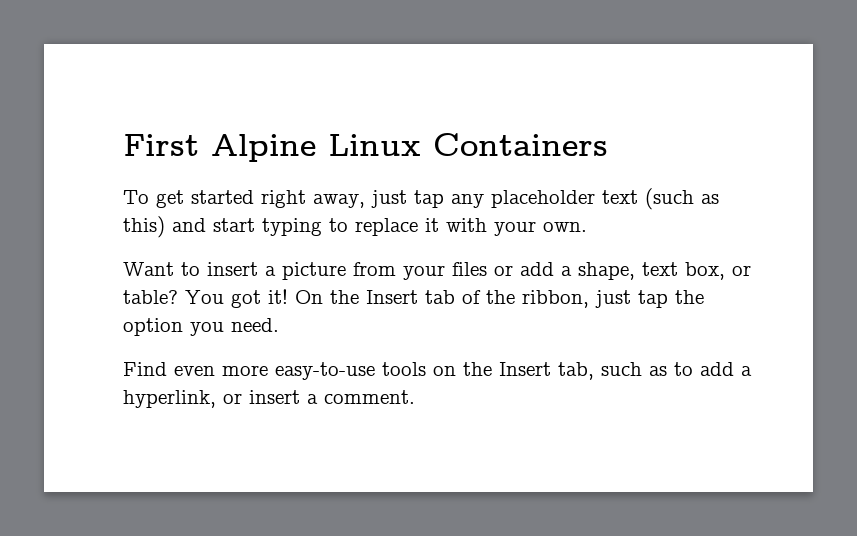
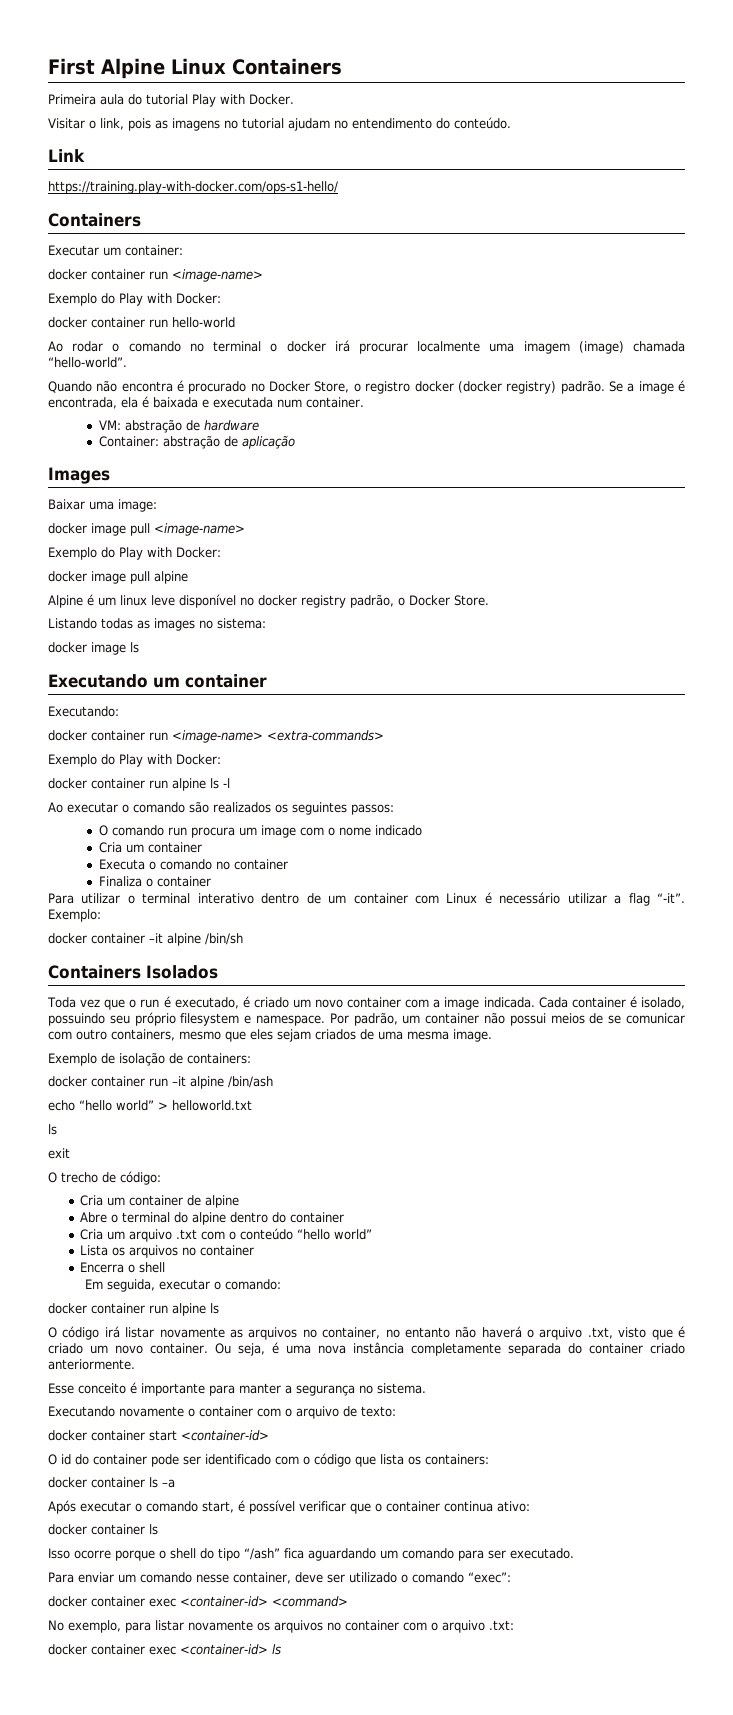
- To get started right away, just tap any placeholder text (such as this) and start typing to replace it with your own.
- Want to insert a picture from your files or add a shape, text box, or table? You got it! On the Insert tab of the ribbon, just tap the option you need.
- Find even more easy-to-use tools on the Insert tab, such as to add a hyperlink, or insert a comment.
+ Primeira aula do tutorial Play with Docker.
+ Visitar o link, pois as imagens no tutorial ajudam no entendimento do conteúdo.
+ Link
+ https://training.play-with-docker.com/ops-s1-hello/
+ Containers
+ Executar um container:
+ docker container run <image-name>
+ Exemplo do Play with Docker:
+ docker container run hello-world
+ Ao rodar o comando no terminal o docker irá procurar localmente uma imagem (image) chamada “hello-world”.
+ Quando não encontra é procurado no Docker Store, o registro docker (docker registry) padrão. Se a image é encontrada, ela é baixada e executada num container.
+ VM: abstração de hardware
+ Container: abstração de aplicação
+ Images
+ Baixar uma image:
+ docker image pull <image-name>
+ Exemplo do Play with Docker:
+ docker image pull alpine
+ Alpine é um linux leve disponível no docker registry padrão, o Docker Store.
+ Listando todas as images no sistema:
+ docker image ls
+ Executando um container
+ Executando:
+ docker container run <image-name> <extra-commands>
+ Exemplo do Play with Docker:
+ docker container run alpine ls -l
+ Ao executar o comando são realizados os seguintes passos:
+ O comando run procura um image com o nome indicado
+ Cria um container
+ Executa o comando no container
+ Finaliza o container
+ Para utilizar o terminal interativo dentro de um container com Linux é necessário utilizar a flag “-it”. Exemplo:
+ docker container –it alpine /bin/sh
+ Containers Isolados
+ Toda vez que o run é executado, é criado um novo container com a image indicada. Cada container é isolado, possuindo seu próprio filesystem e namespace. Por padrão, um container não possui meios de se comunicar com outro containers, mesmo que eles sejam criados de uma mesma image.
+ Exemplo de isolação de containers:
+ docker container run –it alpine /bin/ash
+ echo “hello world” > helloworld.txt
+ ls
+ exit
+ O trecho de código:
+ Cria um container de alpine
+ Abre o terminal do alpine dentro do container
+ Cria um arquivo .txt com o conteúdo “hello world”
+ Lista os arquivos no container
+ Encerra o shell
+ Em seguida, executar o comando:
+ docker container run alpine ls
+ O código irá listar novamente as arquivos no container, no entanto não haverá o arquivo .txt, visto que é criado um novo container. Ou seja, é uma nova instância completamente separada do container criado anteriormente.
+ Esse conceito é importante para manter a segurança no sistema.
+ Executando novamente o container com o arquivo de texto:
+ docker container start <container-id>
+ O id do container pode ser identificado com o código que lista os containers:
+ docker container ls –a
+ Após executar o comando start, é possível verificar que o container continua ativo:
+ docker container ls
+ Isso ocorre porque o shell do tipo “/ash” fica aguardando um comando para ser executado.
+ Para enviar um comando nesse container, deve ser utilizado o comando “exec”:
+ docker container exec <container-id> <command>
+ No exemplo, para listar novamente os arquivos no container com o arquivo .txt:
+ docker container exec <container-id> ls

